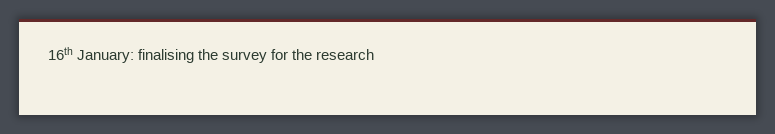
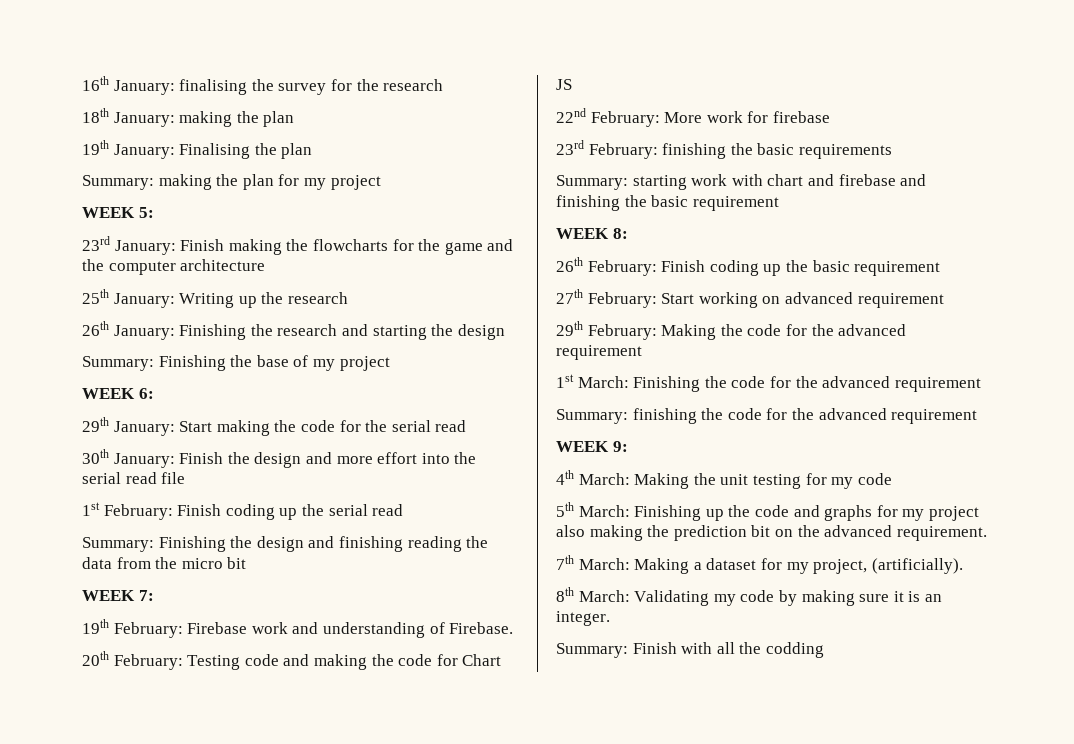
+ 18th January: making the plan
+ 19th January: Finalising the plan
+ Summary: making the plan for my project
+ WEEK 5:
+ 23rd January: Finish making the flowcharts for the game and the computer architecture
+ 25th January: Writing up the research
+ 26th January: Finishing the research and starting the design
+ Summary: Finishing the base of my project
+ WEEK 6:
+ 29th January: Start making the code for the serial read
+ 30th January: Finish the design and more effort into the serial read file
+ 1st February: Finish coding up the serial read
+ Summary: Finishing the design and finishing reading the data from the micro bit
+ WEEK 7:
+ 19th February: Firebase work and understanding of Firebase.
+ 20th February: Testing code and making the code for Chart JS
+ 22nd February: More work for firebase
+ 23rd February: finishing the basic requirements
+ Summary: starting work with chart and firebase and finishing the basic requirement
+ WEEK 8:
+ 26th February: Finish coding up the basic requirement
+ 27th February: Start working on advanced requirement
+ 29th February: Making the code for the advanced requirement
+ 1st March: Finishing the code for the advanced requirement
+ Summary: finishing the code for the advanced requirement
+ WEEK 9:
+ 4th March: Making the unit testing for my code
+ 5th March: Finishing up the code and graphs for my project also making the prediction bit on the advanced requirement.
+ 7th March: Making a dataset for my project, (artificially).
+ 8th March: Validating my code by making sure it is an integer.
+ Summary: Finish with all the codding

